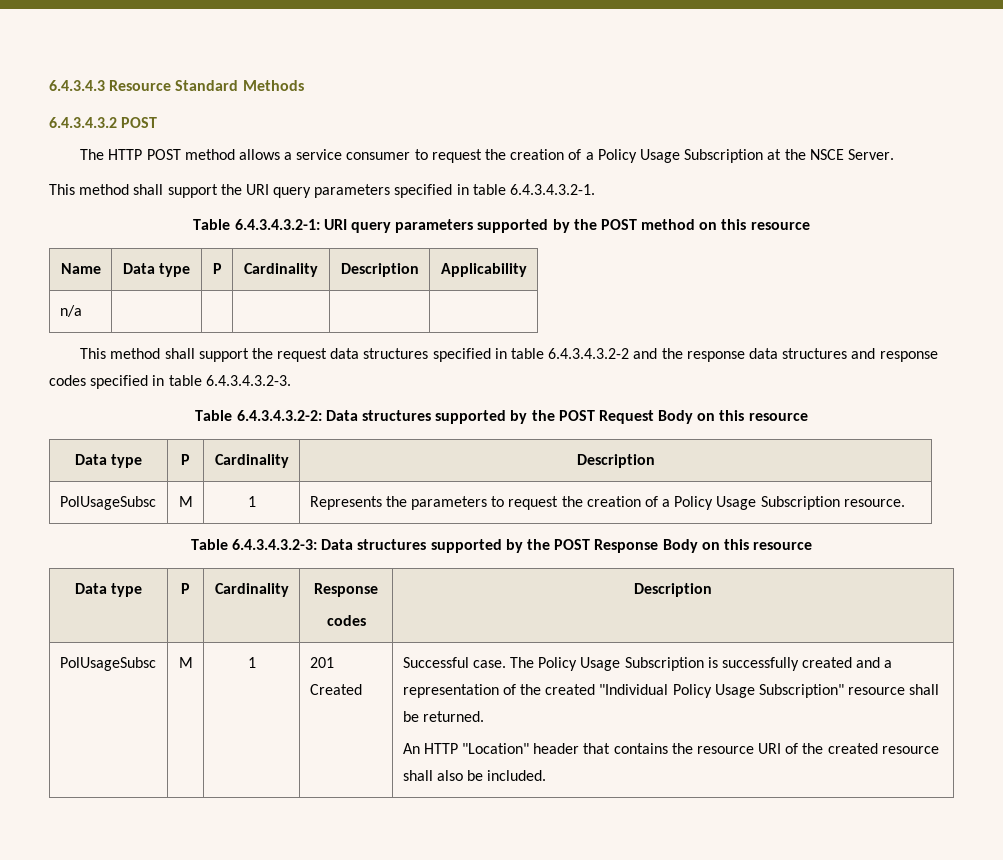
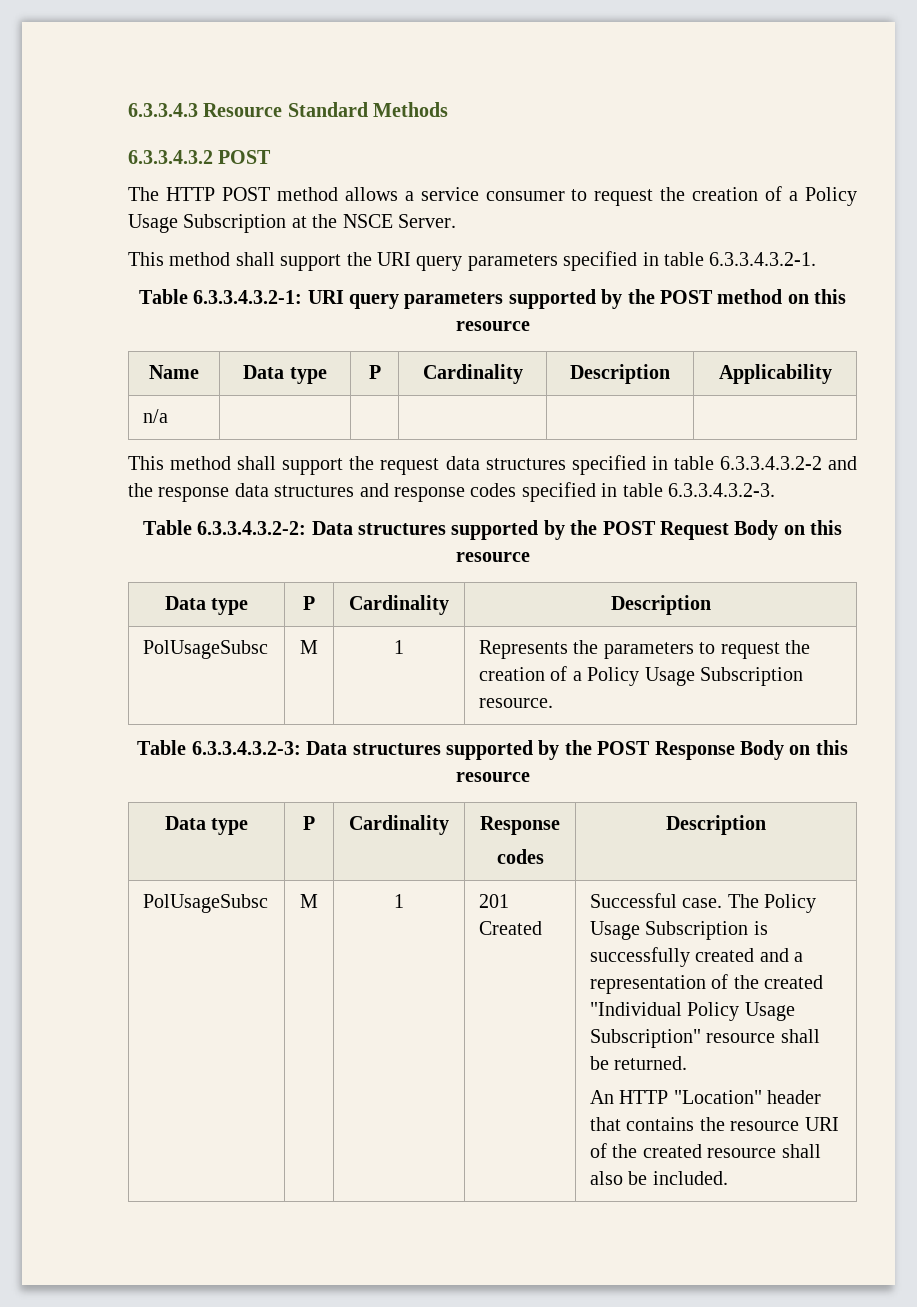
- 6.4.3.4.3 Resource Standard Methods
+ 6.3.3.4.3 Resource Standard Methods
- 6.4.3.4.3.2 POST
+ 6.3.3.4.3.2 POST
- This method shall support the URI query parameters specified in table 6.4.3.4.3.2-1.
- Table 6.4.3.4.3.2-1: URI query parameters supported by the POST method on this resource
+ This method shall support the URI query parameters specified in table 6.3.3.4.3.2-1.
+ Table 6.3.3.4.3.2-1: URI query parameters supported by the POST method on this resource
- This method shall support the request data structures specified in table 6.4.3.4.3.2-2 and the response data structures and response codes specified in table 6.4.3.4.3.2-3.
- Table 6.4.3.4.3.2-2: Data structures supported by the POST Request Body on this resource
+ This method shall support the request data structures specified in table 6.3.3.4.3.2-2 and the response data structures and response codes specified in table 6.3.3.4.3.2-3.
+ Table 6.3.3.4.3.2-2: Data structures supported by the POST Request Body on this resource
- Table 6.4.3.4.3.2-3: Data structures supported by the POST Response Body on this resource
+ Table 6.3.3.4.3.2-3: Data structures supported by the POST Response Body on this resource

